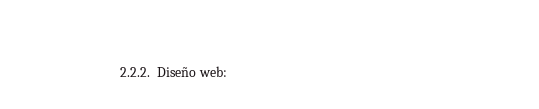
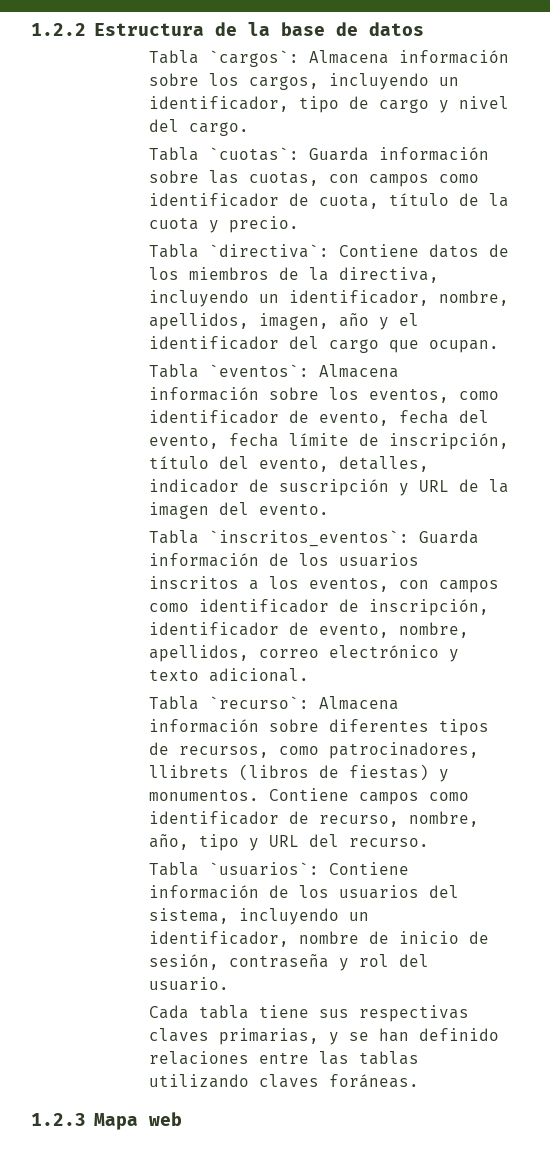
- 2.2.2. Diseño web:
+ 1.2.2 Estructura de la base de datos
+ Tabla `cargos`: Almacena información sobre los cargos, incluyendo un identificador, tipo de cargo y nivel del cargo.
+ Tabla `cuotas`: Guarda información sobre las cuotas, con campos como identificador de cuota, título de la cuota y precio.
+ Tabla `directiva`: Contiene datos de los miembros de la directiva, incluyendo un identificador, nombre, apellidos, imagen, año y el identificador del cargo que ocupan.
+ Tabla `eventos`: Almacena información sobre los eventos, como identificador de evento, fecha del evento, fecha límite de inscripción, título del evento, detalles, indicador de suscripción y URL de la imagen del evento.
+ Tabla `inscritos_eventos`: Guarda información de los usuarios inscritos a los eventos, con campos como identificador de inscripción, identificador de evento, nombre, apellidos, correo electrónico y texto adicional.
+ Tabla `recurso`: Almacena información sobre diferentes tipos de recursos, como patrocinadores, llibrets (libros de fiestas) y monumentos. Contiene campos como identificador de recurso, nombre, año, tipo y URL del recurso.
+ Tabla `usuarios`: Contiene información de los usuarios del sistema, incluyendo un identificador, nombre de inicio de sesión, contraseña y rol del usuario.
+ Cada tabla tiene sus respectivas claves primarias, y se han definido relaciones entre las tablas utilizando claves foráneas.
+ 1.2.3 Mapa web

